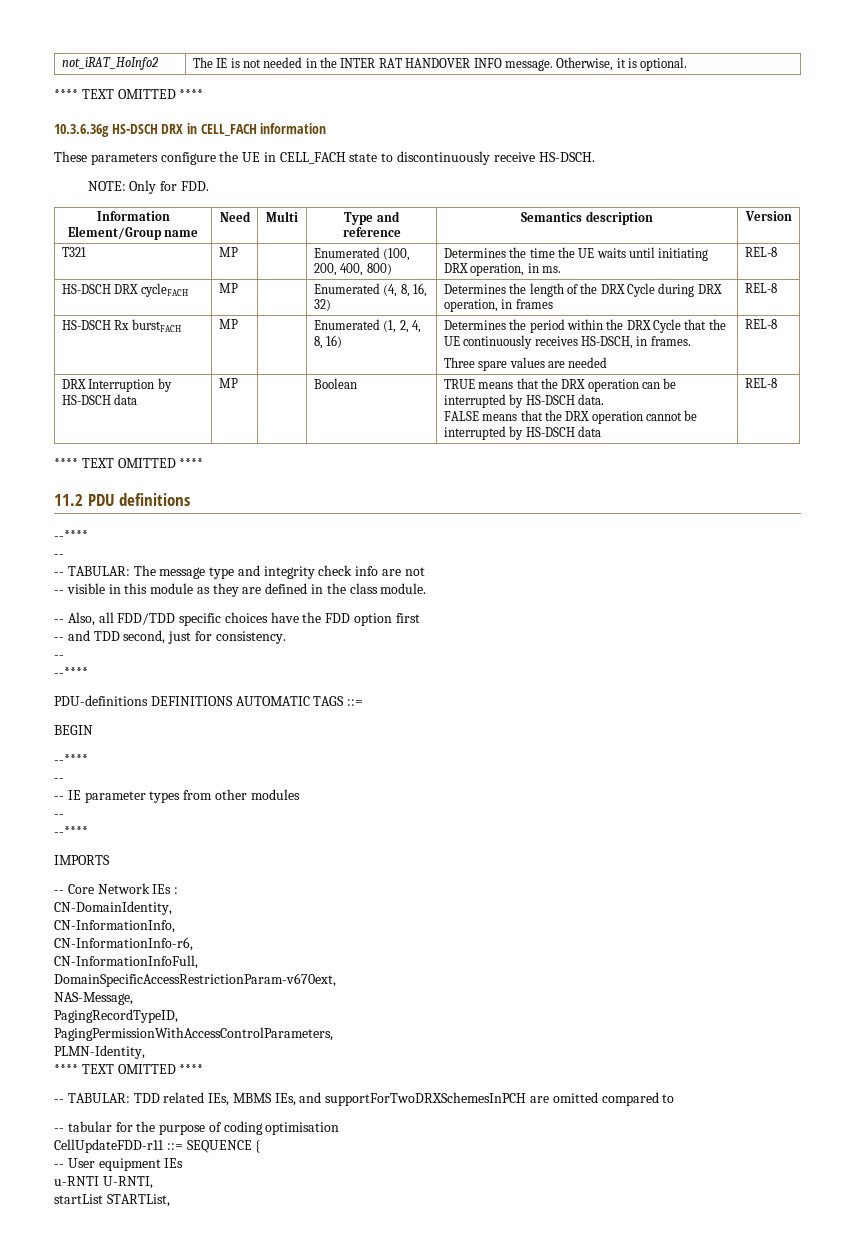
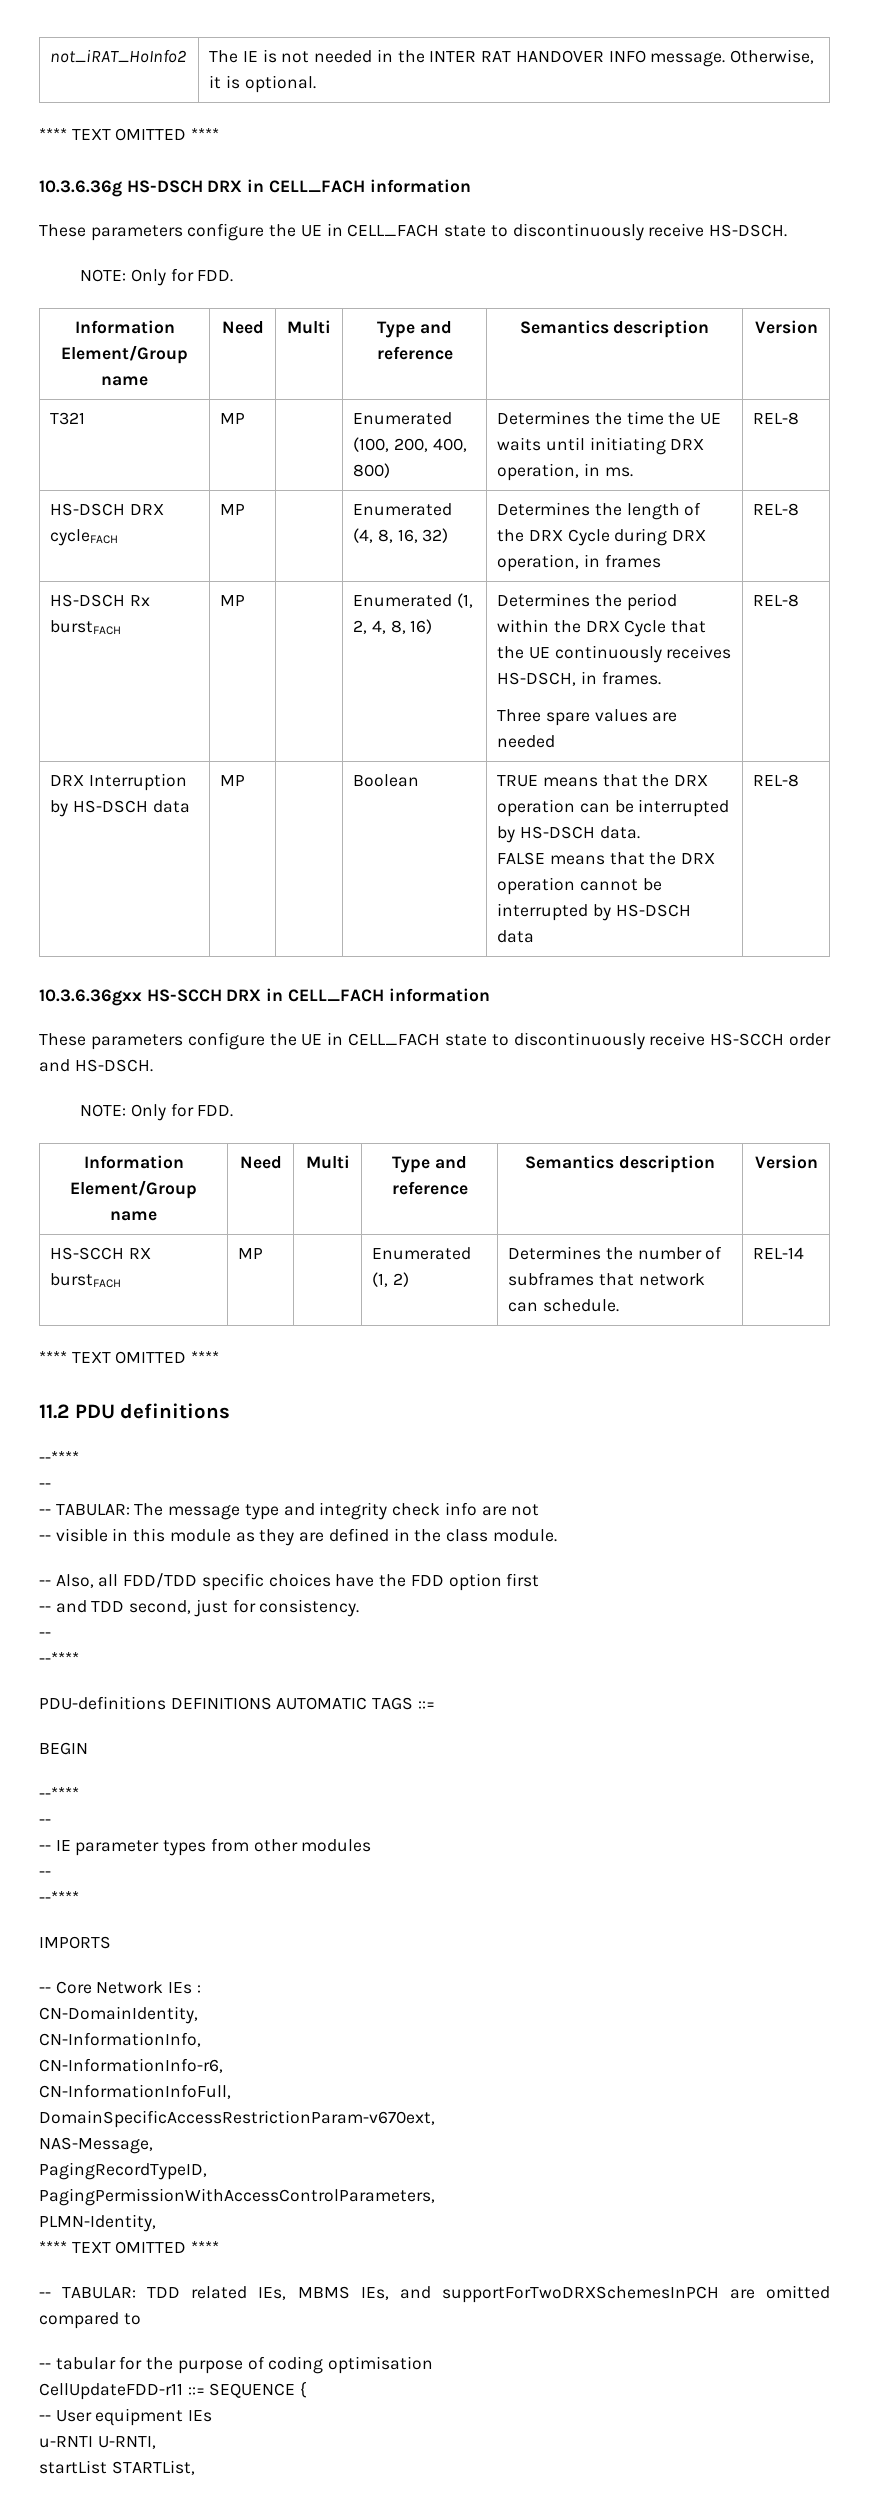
+ 10.3.6.36gxx HS-SCCH DRX in CELL_FACH information
+ These parameters configure the UE in CELL_FACH state to discontinuously receive HS-SCCH order and HS-DSCH.
+ NOTE: Only for FDD.
+ Information Element/Group name | Need | Multi | Type and reference | Semantics description | Version
+ HS-SCCH RX burstFACH | MP | | Enumerated (1, 2) | Determines the number of subframes that network can schedule. | REL-14

